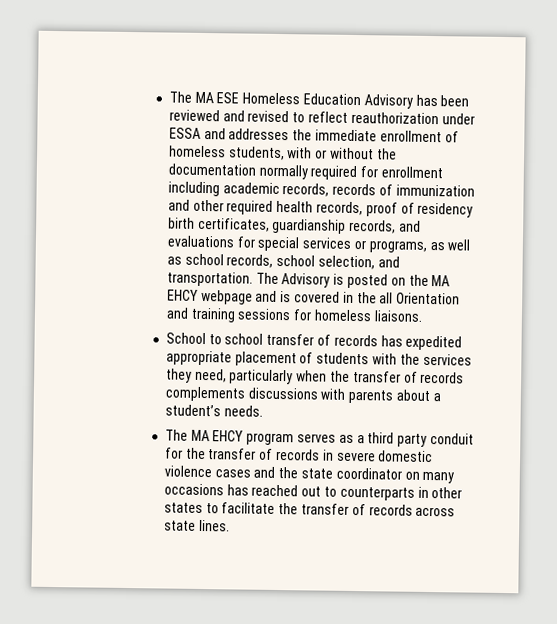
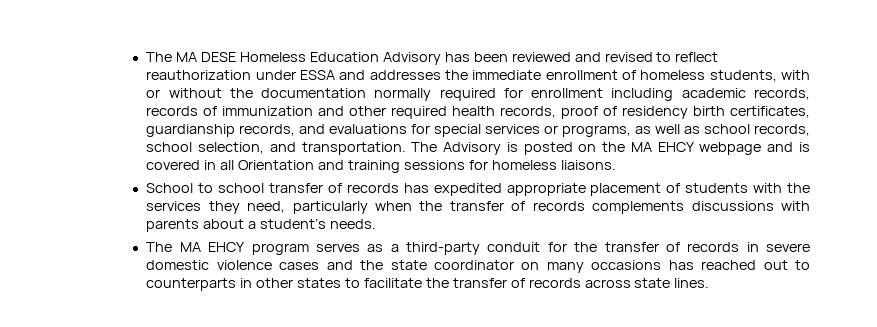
- The MA ESE Homeless Education Advisory has been reviewed and revised to reflect reauthorization under ESSA and addresses the immediate enrollment of homeless students, with or without the documentation normally required for enrollment including academic records, records of immunization and other required health records, proof of residency birth certificates, guardianship records, and evaluations for special services or programs, as well as school records, school selection, and transportation.
+ The MA DESE Homeless Education Advisory has been reviewed and revised to reflect reauthorization under ESSA and addresses the immediate enrollment of homeless students, with or without the documentation normally required for enrollment including academic records, records of immunization and other required health records, proof of residency birth certificates, guardianship records, and evaluations for special services or programs, as well as school records, school selection, and transportation.
- The Advisory is posted on the MA EHCY webpage and is covered in the all Orientation and training sessions for homeless liaisons.
+ The Advisory is posted on the MA EHCY webpage and is covered in all Orientation and training sessions for homeless liaisons.
- The MA EHCY program serves as a third party conduit for the transfer of records in severe domestic violence cases and the state coordinator on many occasions has reached out to counterparts in other states to facilitate the transfer of records across state lines.
+ The MA EHCY program serves as a third-party conduit for the transfer of records in severe domestic violence cases and the state coordinator on many occasions has reached out to counterparts in other states to facilitate the transfer of records across state lines.

